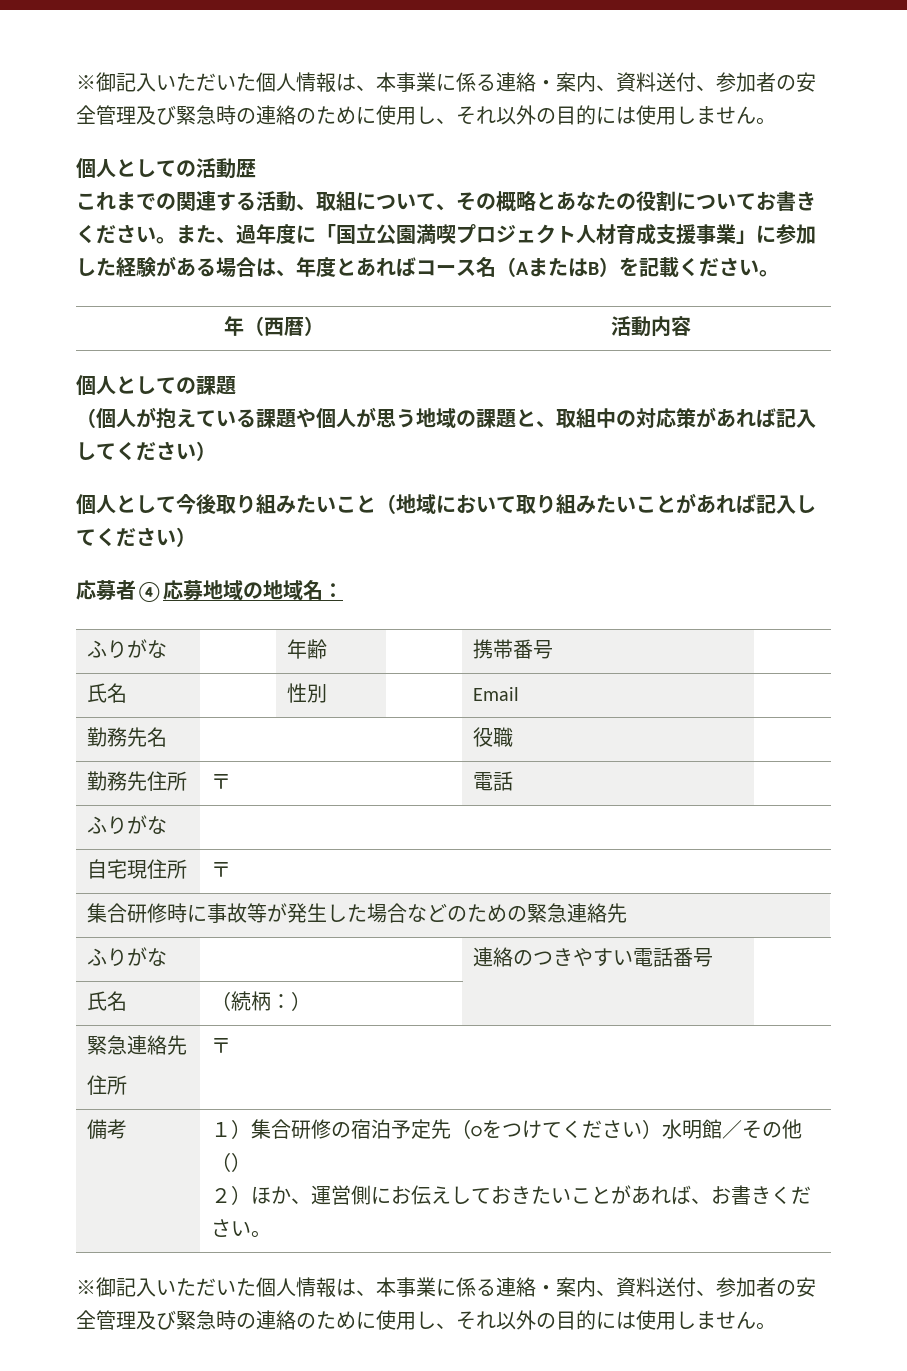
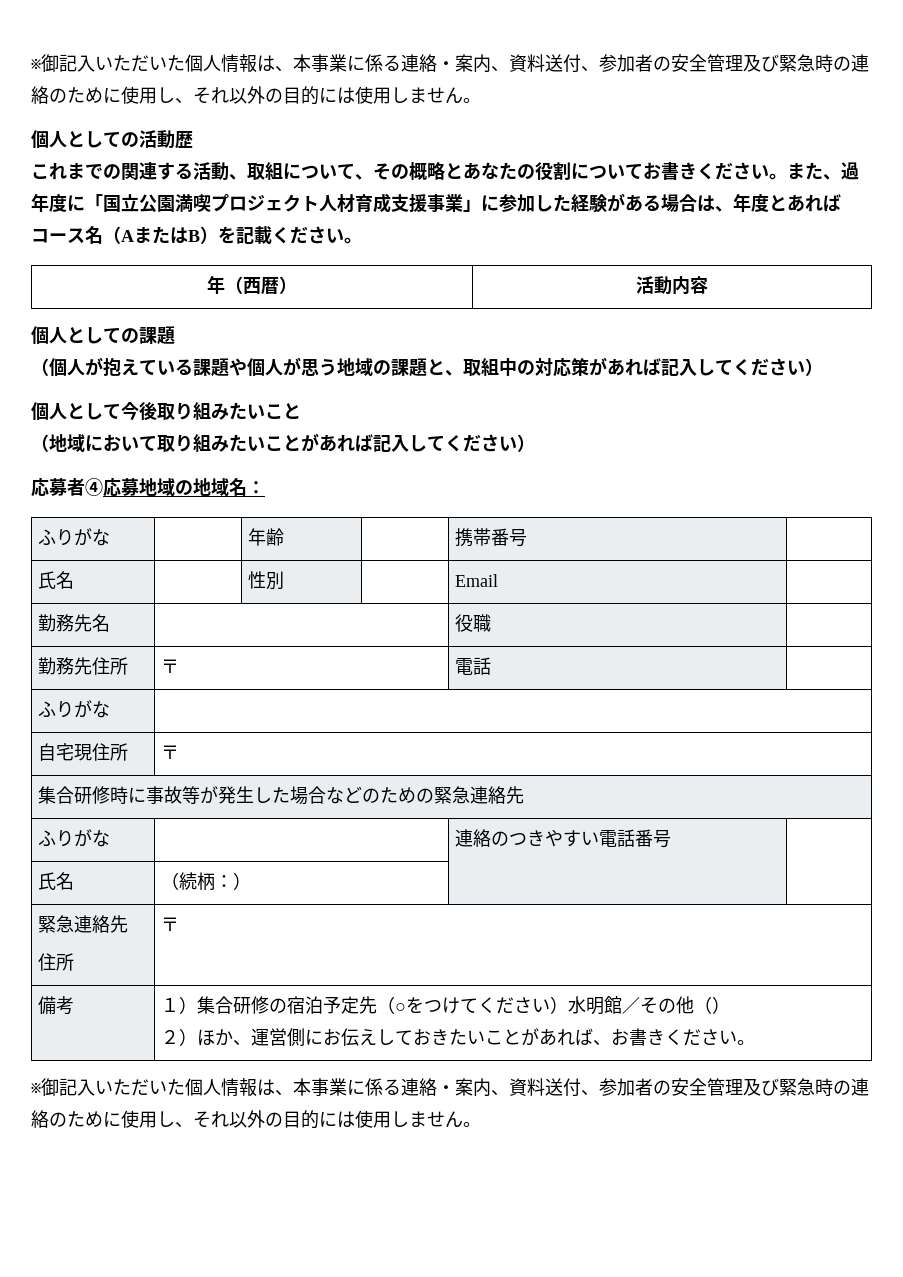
- 個人として今後取り組みたいこと（地域において取り組みたいことがあれば記入してください）
+ 個人として今後取り組みたいこと
+ （地域において取り組みたいことがあれば記入してください）

